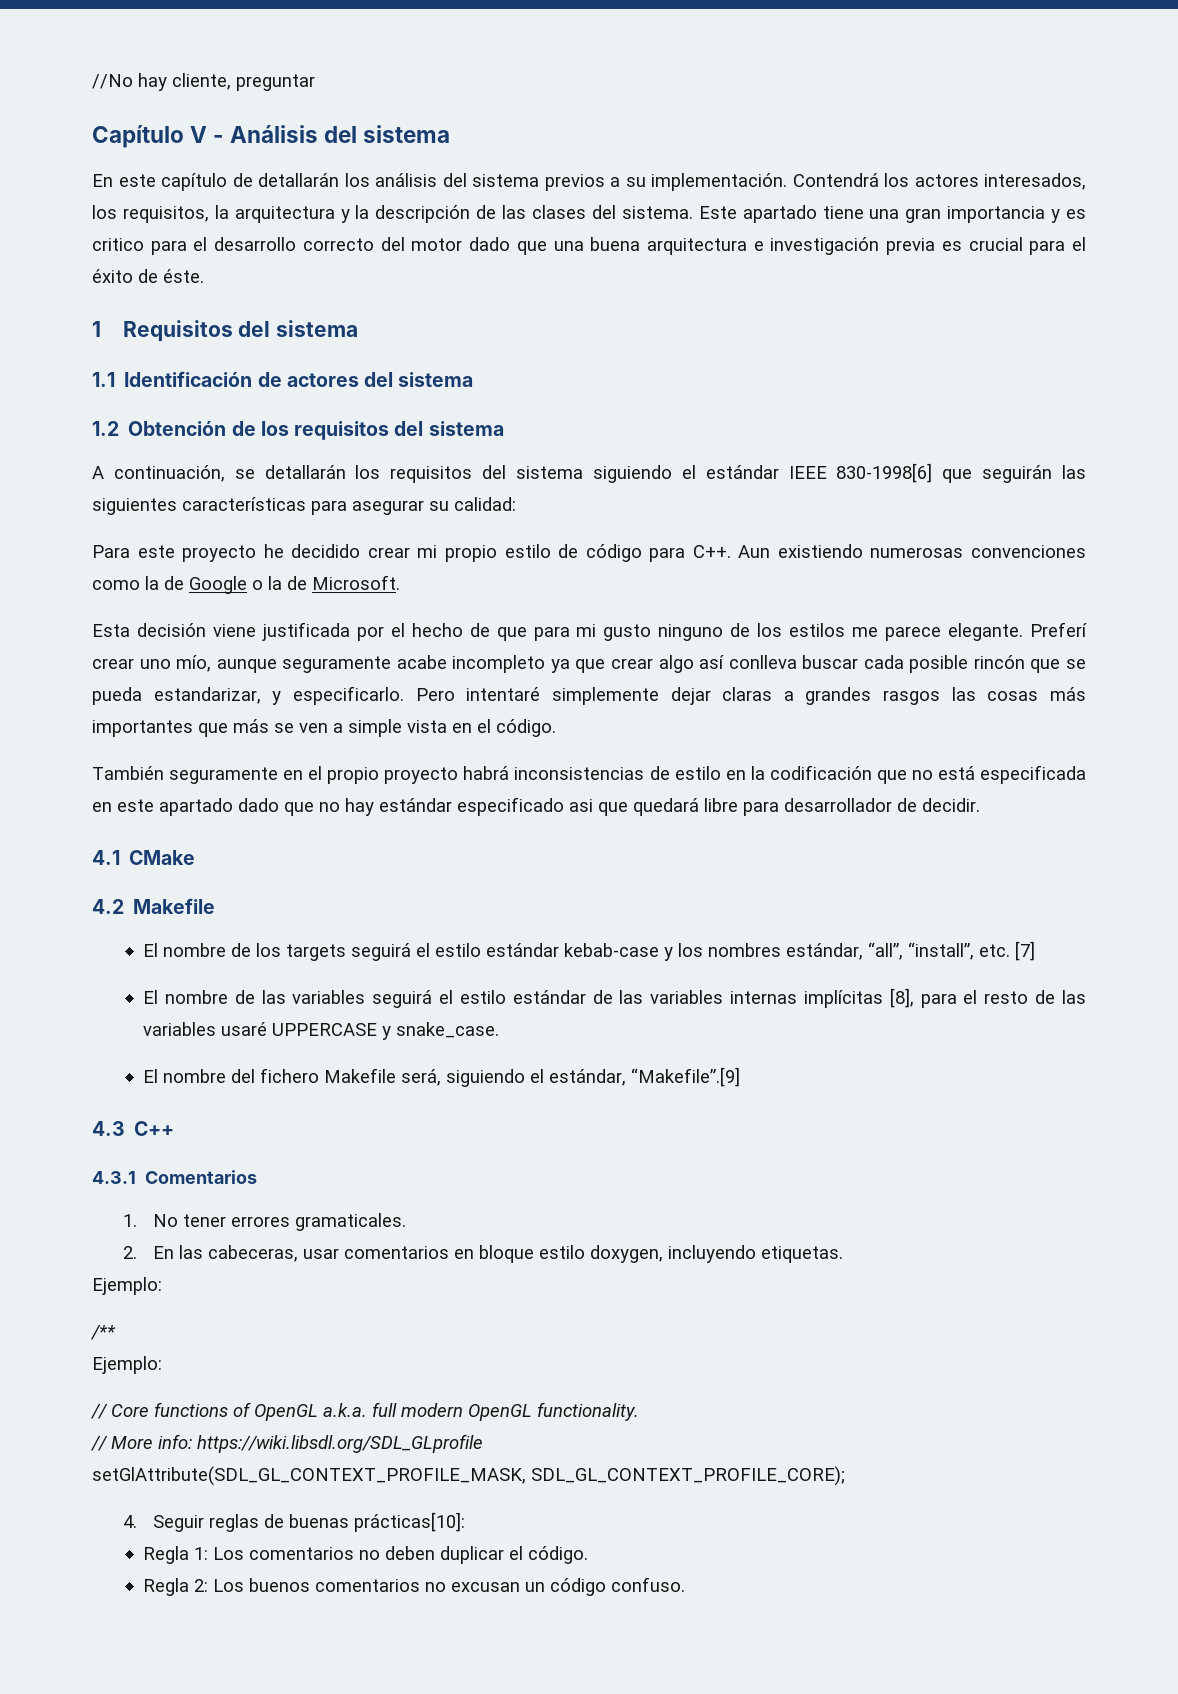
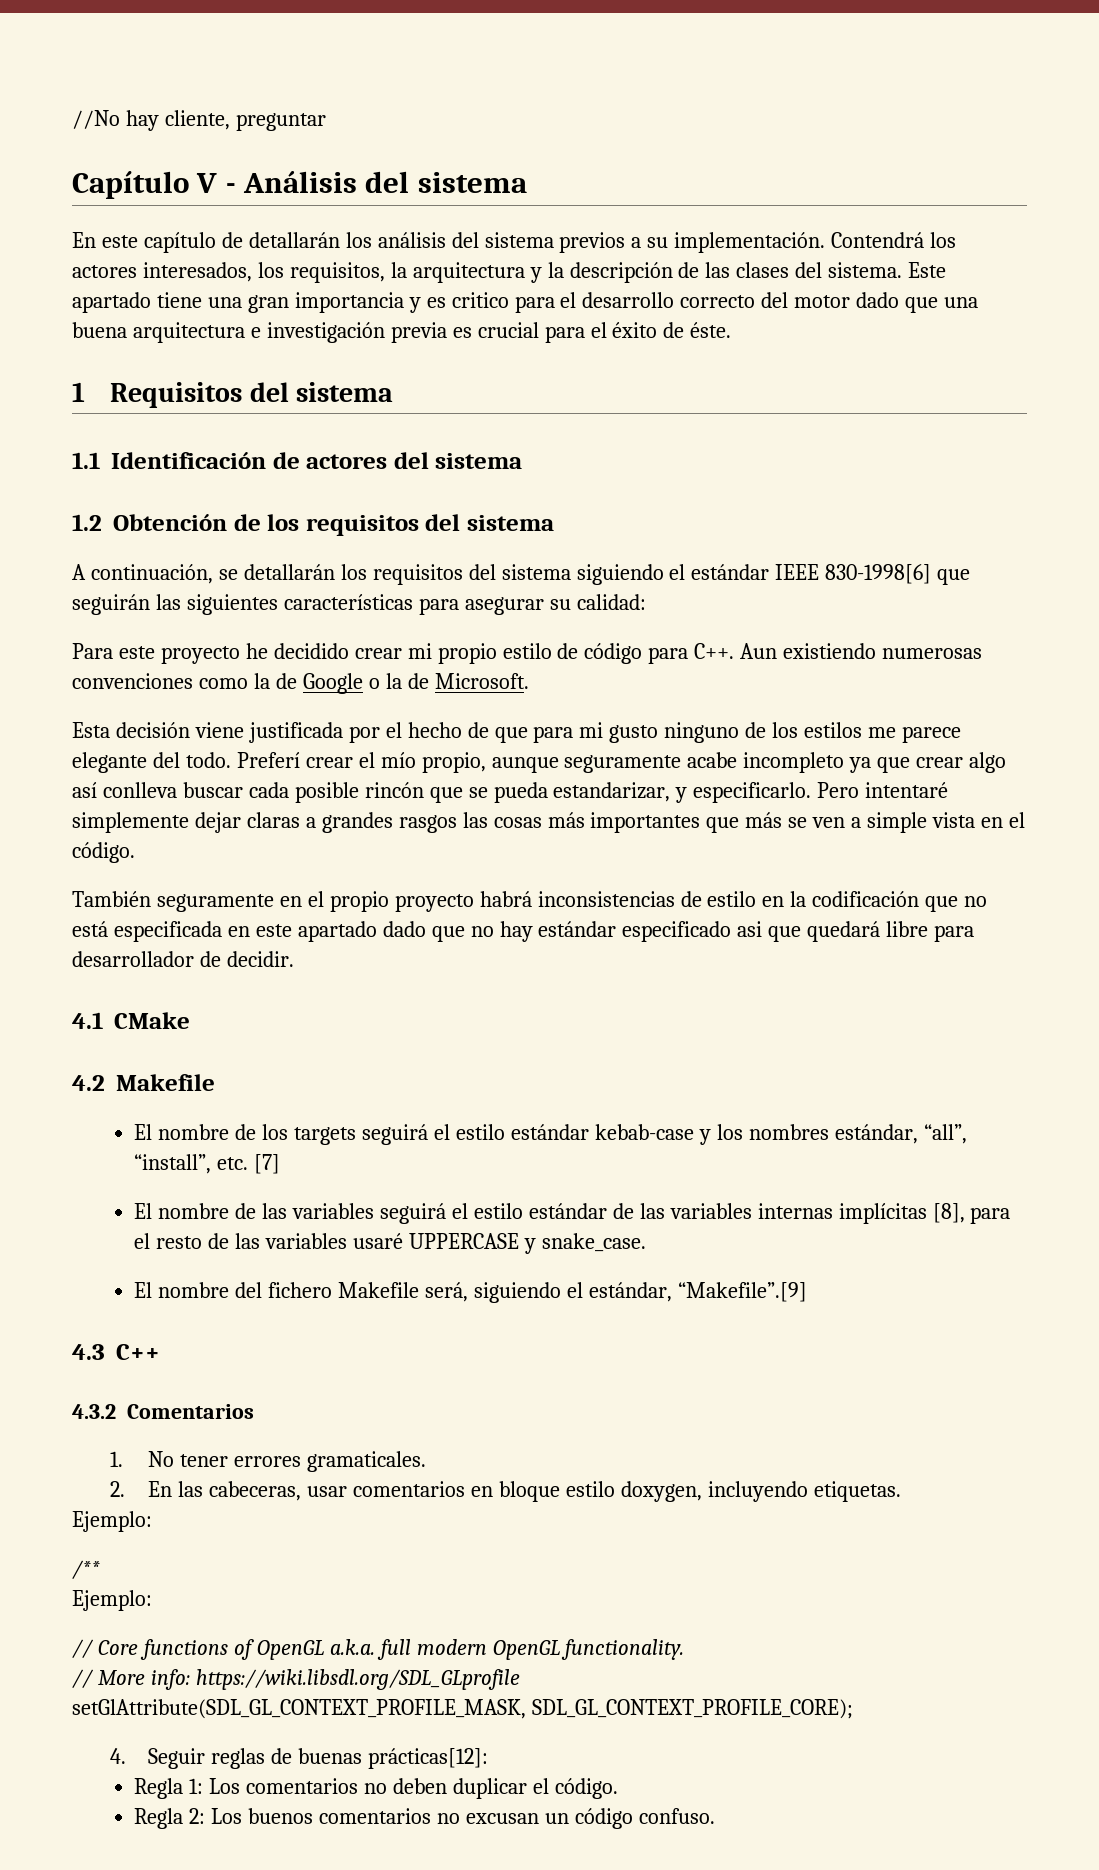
- Esta decisión viene justificada por el hecho de que para mi gusto ninguno de los estilos me parece elegante. Preferí crear uno mío, aunque seguramente acabe incompleto ya que crear algo así conlleva buscar cada posible rincón que se pueda estandarizar, y especificarlo.
+ Esta decisión viene justificada por el hecho de que para mi gusto ninguno de los estilos me parece elegante del todo. Preferí crear el mío propio, aunque seguramente acabe incompleto ya que crear algo así conlleva buscar cada posible rincón que se pueda estandarizar, y especificarlo.
- 4.3.1 Comentarios
+ 4.3.2 Comentarios
- 4. Seguir reglas de buenas prácticas[10]:
+ 4. Seguir reglas de buenas prácticas[12]:

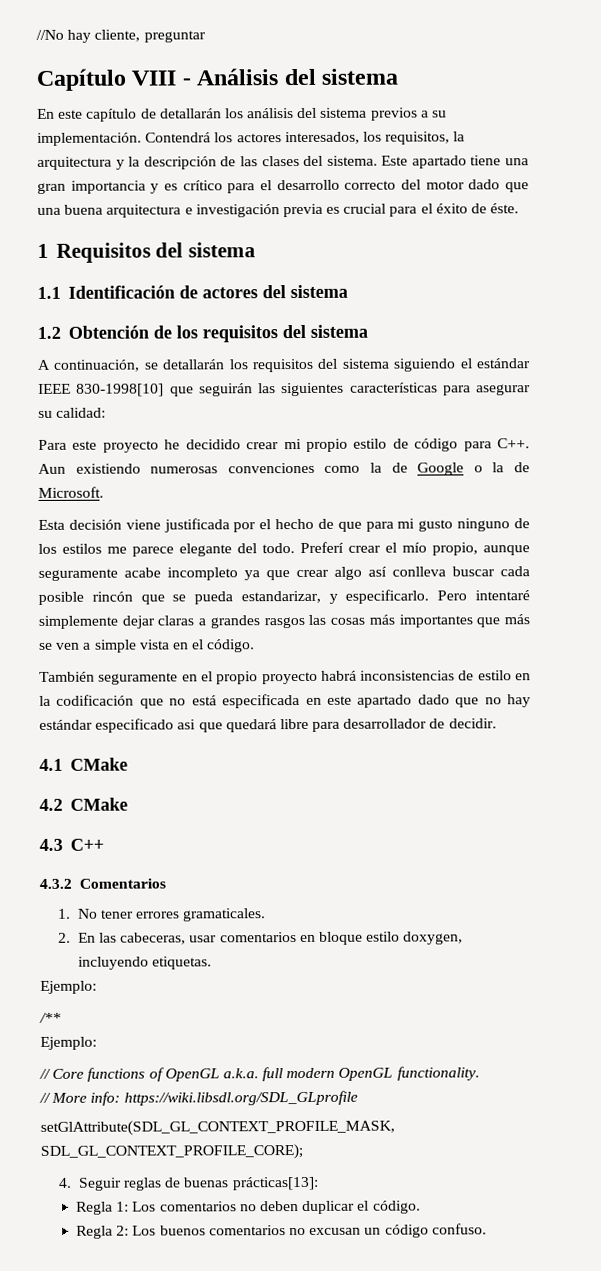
- Capítulo V - Análisis del sistema
+ Capítulo VIII - Análisis del sistema
- Este apartado tiene una gran importancia y es critico para el desarrollo correcto del motor dado que una buena arquitectura e investigación previa es crucial para el éxito de éste.
+ Este apartado tiene una gran importancia y es crítico para el desarrollo correcto del motor dado que una buena arquitectura e investigación previa es crucial para el éxito de éste.
- A continuación, se detallarán los requisitos del sistema siguiendo el estándar IEEE 830-1998[6] que seguirán las siguientes características para asegurar su calidad:
+ A continuación, se detallarán los requisitos del sistema siguiendo el estándar IEEE 830-1998[10] que seguirán las siguientes características para asegurar su calidad:
- 4.2 Makefile
- El nombre de los targets seguirá el estilo estándar kebab-case y los nombres estándar, “all”, “install”, etc. [7]
- El nombre de las variables seguirá el estilo estándar de las variables internas implícitas [8], para el resto de las variables usaré UPPERCASE y snake_case.
- El nombre del fichero Makefile será, siguiendo el estándar, “Makefile”.[9]
+ 4.2 CMake
- 4. Seguir reglas de buenas prácticas[12]:
+ 4. Seguir reglas de buenas prácticas[13]:

